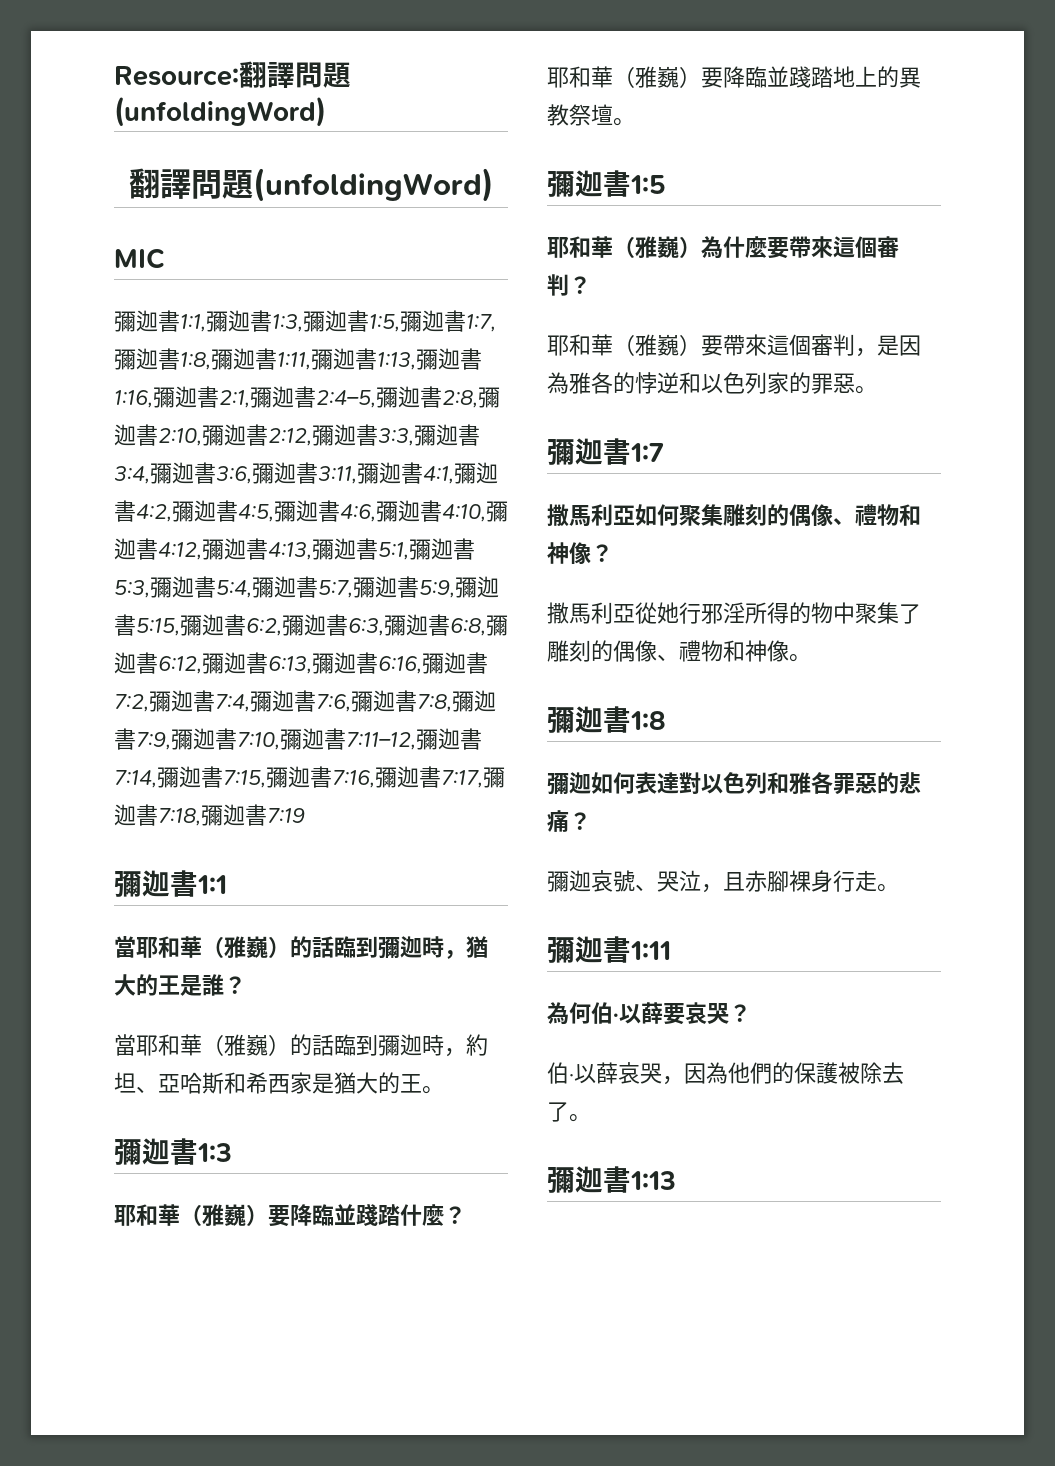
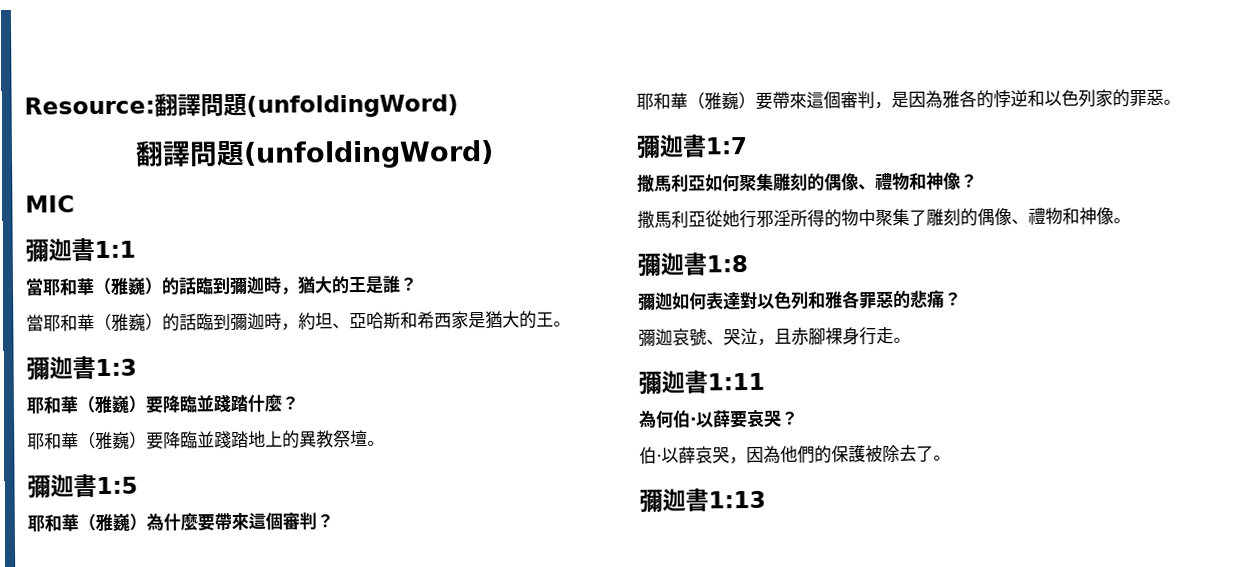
- 彌迦書1:1,彌迦書1:3,彌迦書1:5,彌迦書1:7,彌迦書1:8,彌迦書1:11,彌迦書1:13,彌迦書1:16,彌迦書2:1,彌迦書2:4–5,彌迦書2:8,彌迦書2:10,彌迦書2:12,彌迦書3:3,彌迦書3:4,彌迦書3:6,彌迦書3:11,彌迦書4:1,彌迦書4:2,彌迦書4:5,彌迦書4:6,彌迦書4:10,彌迦書4:12,彌迦書4:13,彌迦書5:1,彌迦書5:3,彌迦書5:4,彌迦書5:7,彌迦書5:9,彌迦書5:15,彌迦書6:2,彌迦書6:3,彌迦書6:8,彌迦書6:12,彌迦書6:13,彌迦書6:16,彌迦書7:2,彌迦書7:4,彌迦書7:6,彌迦書7:8,彌迦書7:9,彌迦書7:10,彌迦書7:11–12,彌迦書7:14,彌迦書7:15,彌迦書7:16,彌迦書7:17,彌迦書7:18,彌迦書7:19

